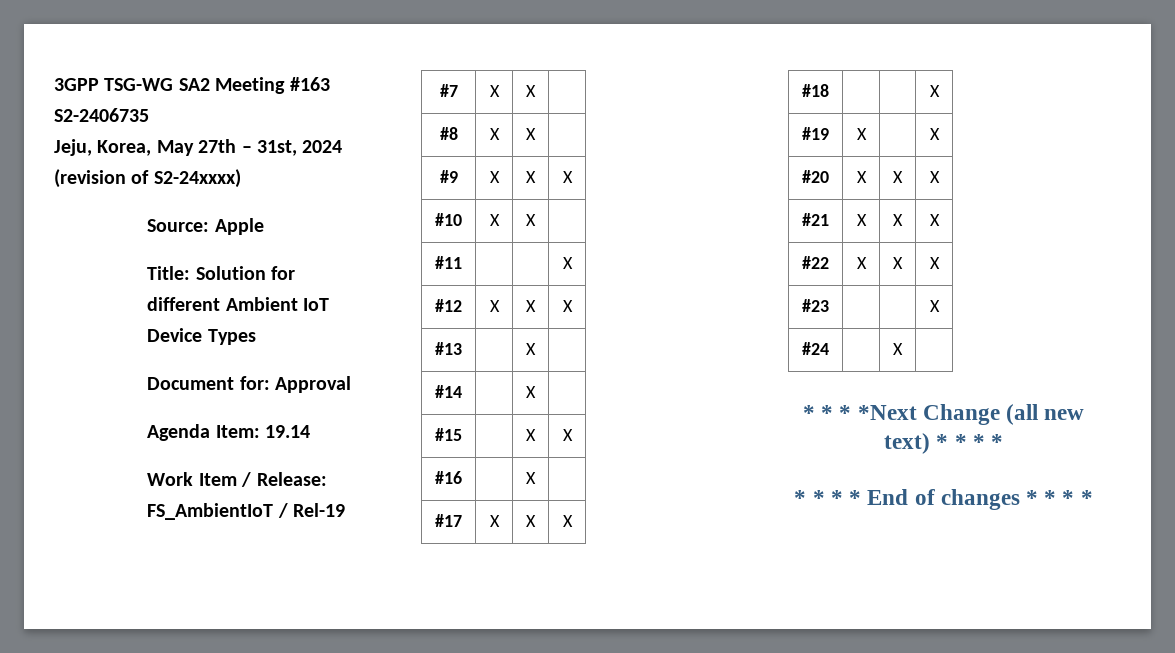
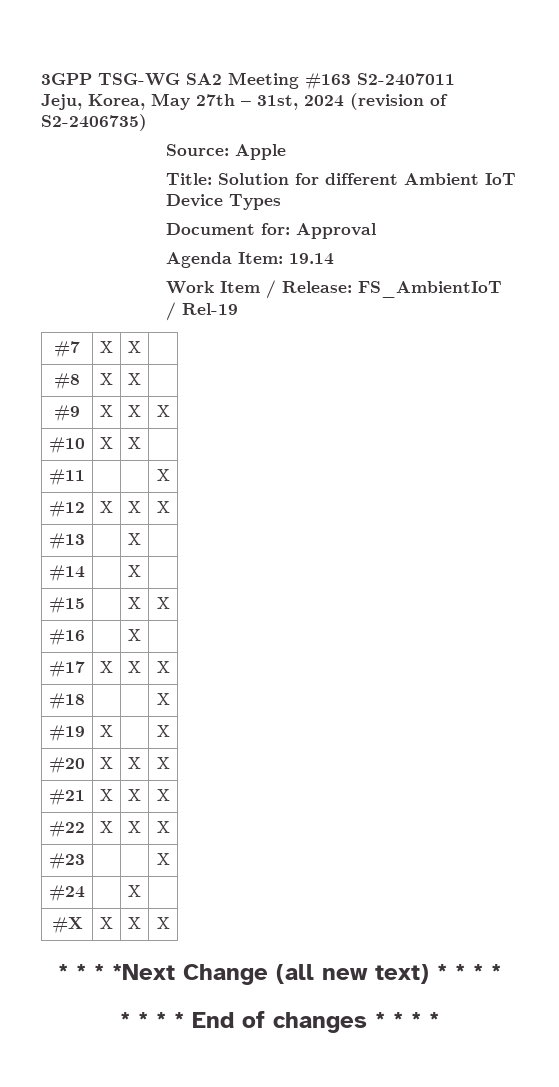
- 3GPP TSG-WG SA2 Meeting #163 S2-2406735
+ 3GPP TSG-WG SA2 Meeting #163 S2-2407011
- Jeju, Korea, May 27th – 31st, 2024 (revision of S2-24xxxx)
+ Jeju, Korea, May 27th – 31st, 2024 (revision of S2-2406735)
+ #X | X | X | X

